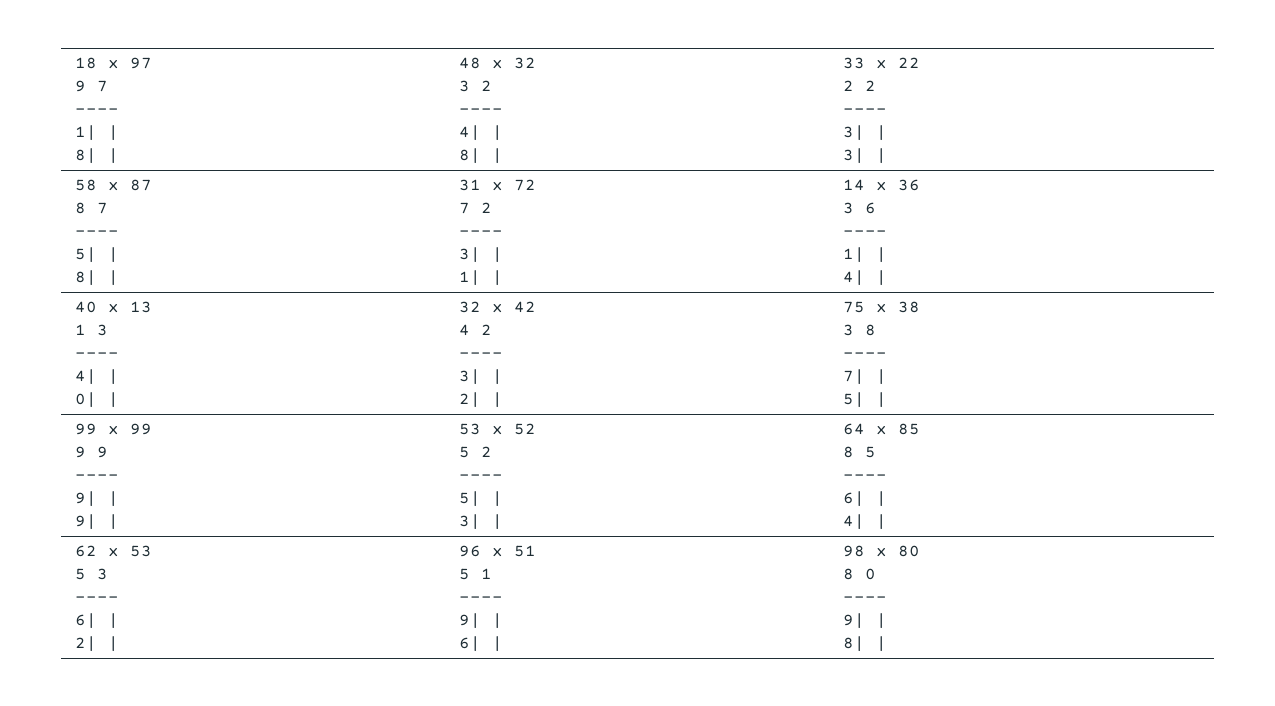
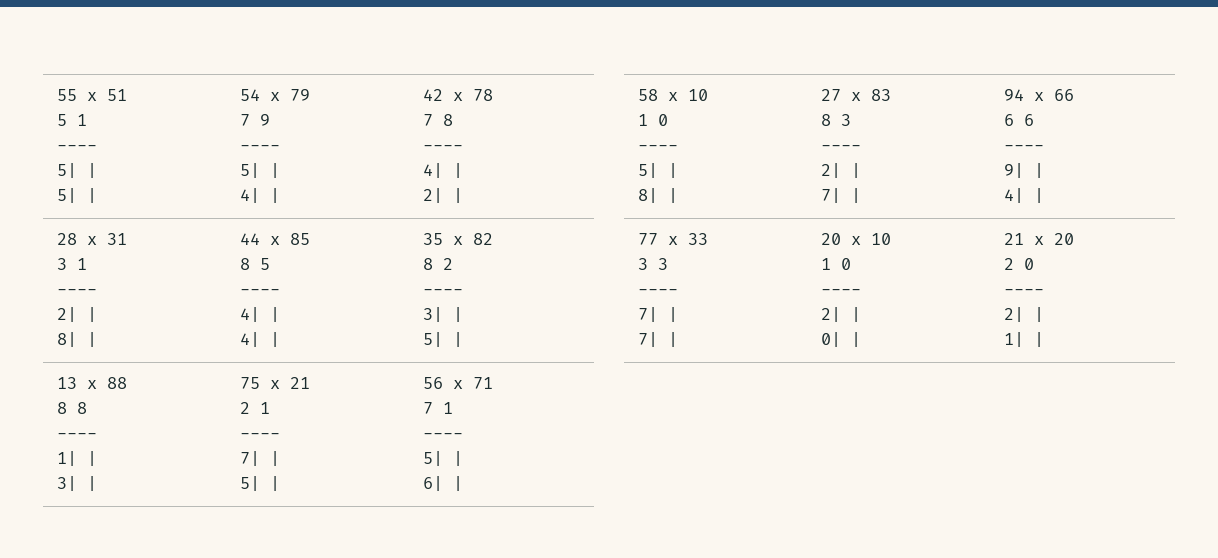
- 18 x 97
- 9 7
+ 55 x 51
+ 5 1
+ ----
+ 5| |
+ 5| | | 54 x 79
+ 7 9
+ ----
+ 5| |
+ 4| | | 42 x 78
+ 7 8
+ ----
+ 4| |
+ 2| |
+ 28 x 31
+ 3 1
+ ----
+ 2| |
+ 8| | | 44 x 85
+ 8 5
+ ----
+ 4| |
+ 4| | | 35 x 82
+ 8 2
+ ----
+ 3| |
+ 5| |
+ 13 x 88
+ 8 8
  ----
  1| |
- 8| | | 48 x 32
- 3 2
+ 3| | | 75 x 21
+ 2 1
  ----
- 4| |
- 8| | | 33 x 22
- 2 2
+ 7| |
+ 5| | | 56 x 71
+ 7 1
  ----
- 3| |
- 3| |
+ 5| |
+ 6| |
- 58 x 87
- 8 7
+ 58 x 10
+ 1 0
  ----
  5| |
- 8| | | 31 x 72
- 7 2
+ 8| | | 27 x 83
+ 8 3
  ----
- 3| |
- 1| | | 14 x 36
- 3 6
+ 2| |
+ 7| | | 94 x 66
+ 6 6
  ----
- 1| |
+ 9| |
  4| |
- 40 x 13
- 1 3
- ----
- 4| |
- 0| | | 32 x 42
- 4 2
- ----
- 3| |
- 2| | | 75 x 38
- 3 8
+ 77 x 33
+ 3 3
  ----
  7| |
- 5| |
- 99 x 99
- 9 9
+ 7| | | 20 x 10
+ 1 0
  ----
- 9| |
- 9| | | 53 x 52
- 5 2
+ 2| |
+ 0| | | 21 x 20
+ 2 0
  ----
- 5| |
- 3| | | 64 x 85
- 8 5
- ----
- 6| |
- 4| |
- 62 x 53
- 5 3
- ----
- 6| |
- 2| | | 96 x 51
- 5 1
- ----
- 9| |
- 6| | | 98 x 80
- 8 0
- ----
- 9| |
- 8| |
+ 2| |
+ 1| |

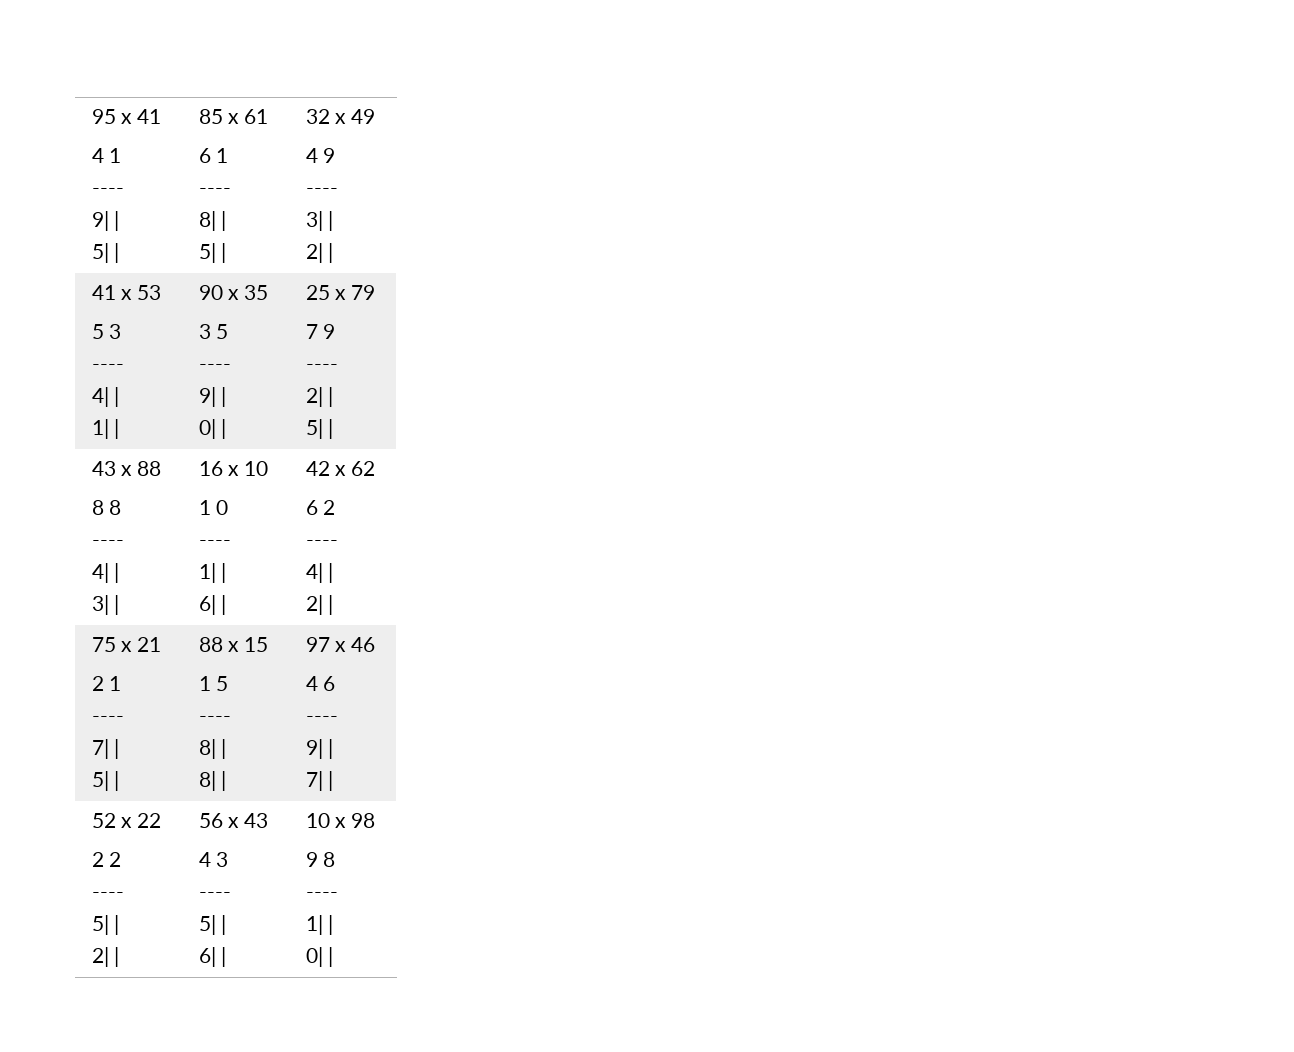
- 55 x 51
- 5 1
+ 95 x 41
+ 4 1
  ----
- 5| |
- 5| | | 54 x 79
+ 9| |
+ 5| | | 85 x 61
+ 6 1
+ ----
+ 8| |
+ 5| | | 32 x 49
+ 4 9
+ ----
+ 3| |
+ 2| |
+ 41 x 53
+ 5 3
+ ----
+ 4| |
+ 1| | | 90 x 35
+ 3 5
+ ----
+ 9| |
+ 0| | | 25 x 79
  7 9
  ----
+ 2| |
  5| |
- 4| | | 42 x 78
- 7 8
+ 43 x 88
+ 8 8
+ ----
+ 4| |
+ 3| | | 16 x 10
+ 1 0
+ ----
+ 1| |
+ 6| | | 42 x 62
+ 6 2
- 28 x 31
- 3 1
- ----
- 2| |
- 8| | | 44 x 85
- 8 5
- ----
- 4| |
- 4| | | 35 x 82
- 8 2
- ----
- 3| |
- 5| |
- 13 x 88
- 8 8
- ----
- 1| |
- 3| | | 75 x 21
+ 75 x 21
  2 1
  ----
  7| |
- 5| | | 56 x 71
- 7 1
+ 5| | | 88 x 15
+ 1 5
+ ----
+ 8| |
+ 8| | | 97 x 46
+ 4 6
+ ----
+ 9| |
+ 7| |
+ 52 x 22
+ 2 2
  ----
  5| |
- 6| |
- 58 x 10
- 1 0
+ 2| | | 56 x 43
+ 4 3
  ----
  5| |
- 8| | | 27 x 83
- 8 3
+ 6| | | 10 x 98
+ 9 8
  ----
- 2| |
- 7| | | 94 x 66
- 6 6
- ----
- 9| |
- 4| |
- 77 x 33
- 3 3
- ----
- 7| |
- 7| | | 20 x 10
- 1 0
- ----
- 2| |
- 0| | | 21 x 20
- 2 0
- ----
- 2| |
  1| |
+ 0| |

